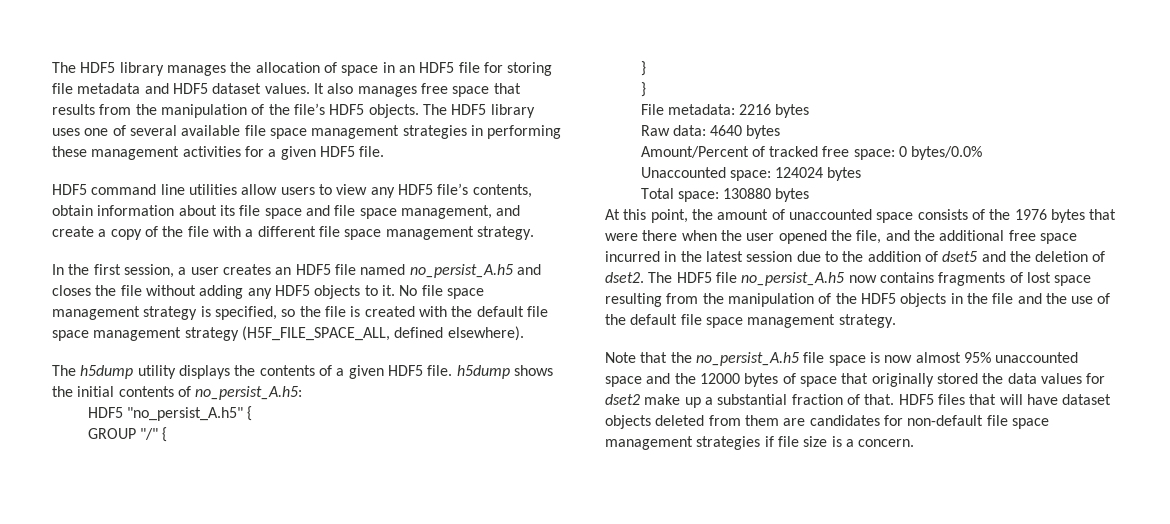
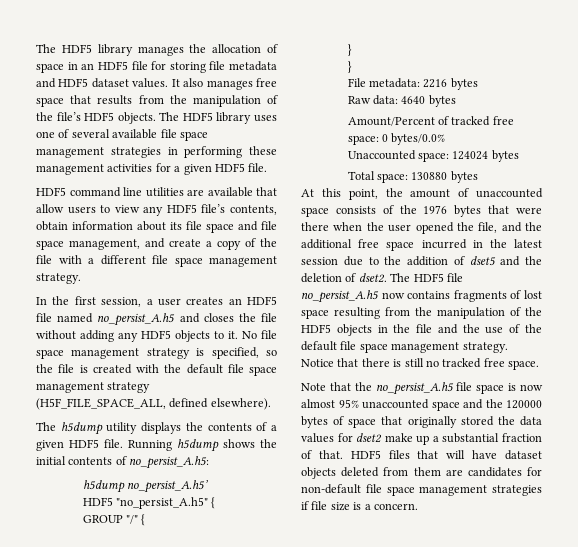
- HDF5 command line utilities allow users to view any HDF5 file’s contents, obtain information about its file space and file space management, and create a copy of the file with a different file space management strategy.
+ HDF5 command line utilities are available that allow users to view any HDF5 file’s contents, obtain information about its file space and file space management, and create a copy of the file with a different file space management strategy.
- The h5dump utility displays the contents of a given HDF5 file. h5dump shows the initial contents of no_persist_A.h5:
+ The h5dump utility displays the contents of a given HDF5 file. Running h5dump shows the initial contents of no_persist_A.h5:
+ h5dump no_persist_A.h5’
+ Notice that there is still no tracked free space.
- Note that the no_persist_A.h5 file space is now almost 95% unaccounted space and the 12000 bytes of space that originally stored the data values for dset2 make up a substantial fraction of that.
+ Note that the no_persist_A.h5 file space is now almost 95% unaccounted space and the 120000 bytes of space that originally stored the data values for dset2 make up a substantial fraction of that.

